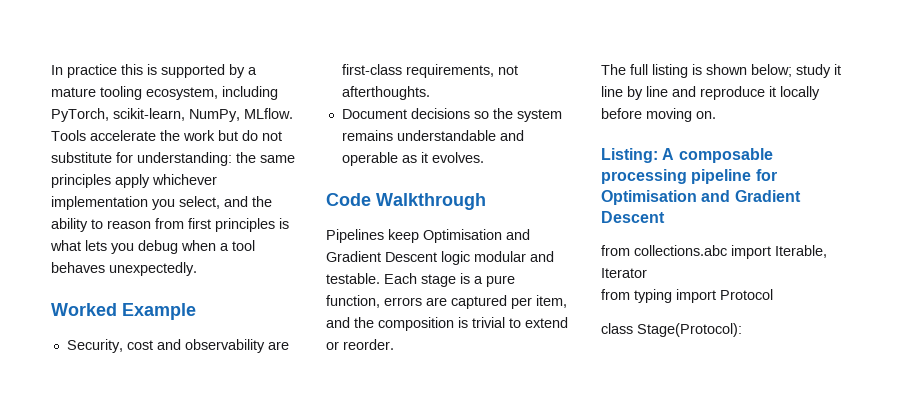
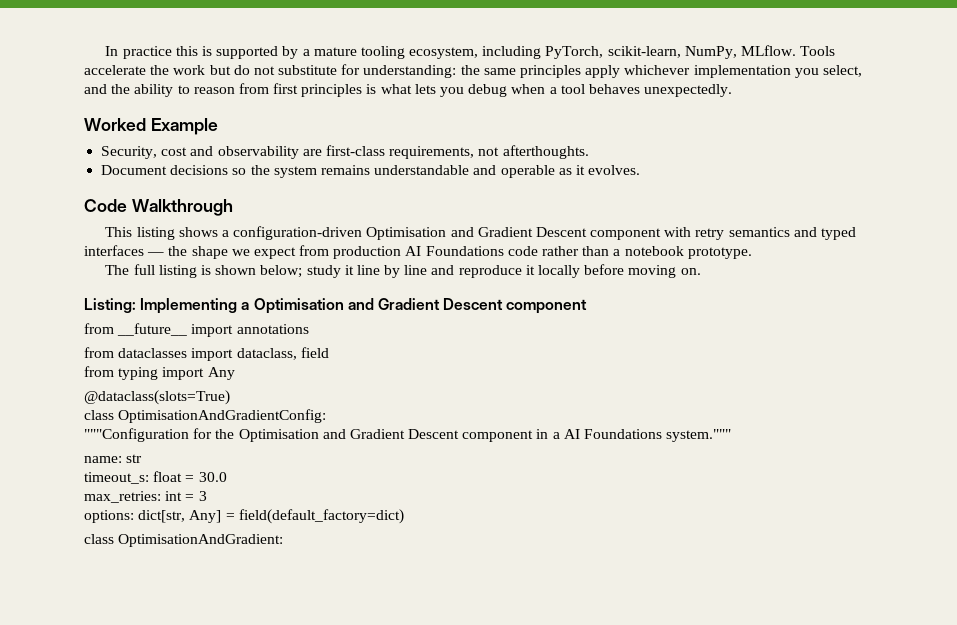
- Pipelines keep Optimisation and Gradient Descent logic modular and testable. Each stage is a pure function, errors are captured per item, and the composition is trivial to extend or reorder.
+ This listing shows a configuration-driven Optimisation and Gradient Descent component with retry semantics and typed interfaces — the shape we expect from production AI Foundations code rather than a notebook prototype.
- Listing: A composable processing pipeline for Optimisation and Gradient Descent
- from collections.abc import Iterable, Iterator
+ Listing: Implementing a Optimisation and Gradient Descent component
+ from __future__ import annotations
+ from dataclasses import dataclass, field
- from typing import Protocol
- class Stage(Protocol):
+ from typing import Any
+ @dataclass(slots=True)
+ class OptimisationAndGradientConfig:
+ """Configuration for the Optimisation and Gradient Descent component in a AI Foundations system."""
+ name: str
+ timeout_s: float = 30.0
+ max_retries: int = 3
+ options: dict[str, Any] = field(default_factory=dict)
+ class OptimisationAndGradient:

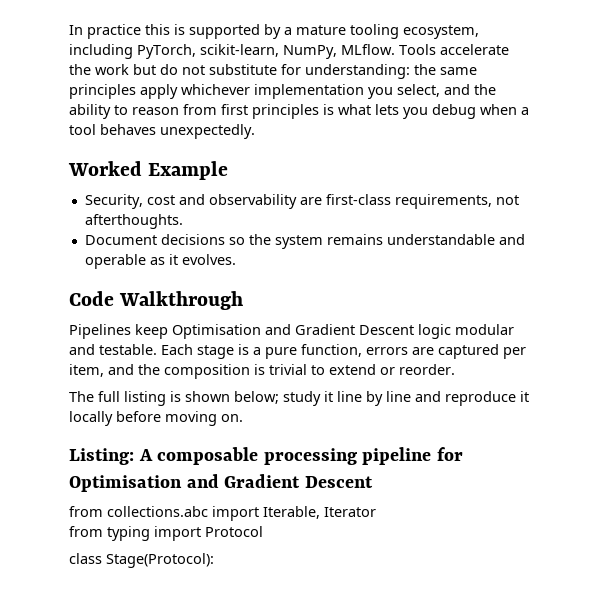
- This listing shows a configuration-driven Optimisation and Gradient Descent component with retry semantics and typed interfaces — the shape we expect from production AI Foundations code rather than a notebook prototype.
+ Pipelines keep Optimisation and Gradient Descent logic modular and testable. Each stage is a pure function, errors are captured per item, and the composition is trivial to extend or reorder.
- Listing: Implementing a Optimisation and Gradient Descent component
- from __future__ import annotations
- from dataclasses import dataclass, field
+ Listing: A composable processing pipeline for Optimisation and Gradient Descent
+ from collections.abc import Iterable, Iterator
- from typing import Any
- @dataclass(slots=True)
- class OptimisationAndGradientConfig:
- """Configuration for the Optimisation and Gradient Descent component in a AI Foundations system."""
- name: str
- timeout_s: float = 30.0
- max_retries: int = 3
- options: dict[str, Any] = field(default_factory=dict)
- class OptimisationAndGradient:
+ from typing import Protocol
+ class Stage(Protocol):

